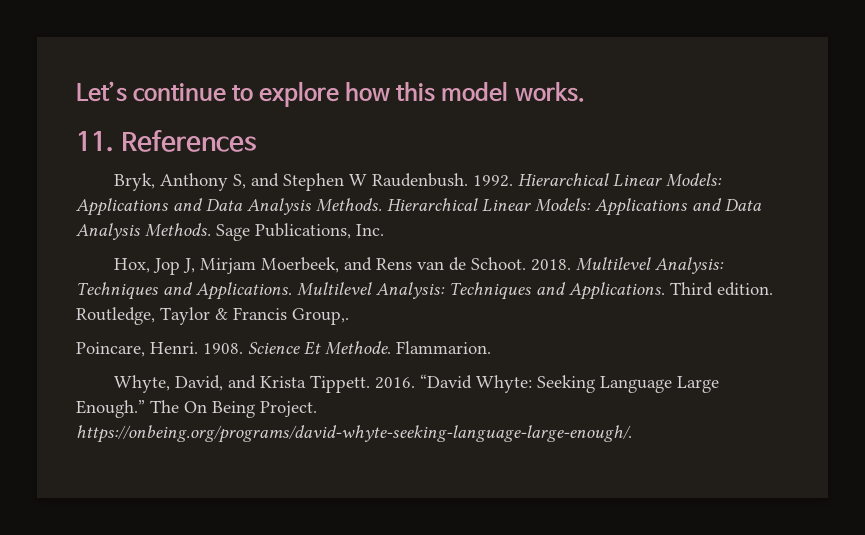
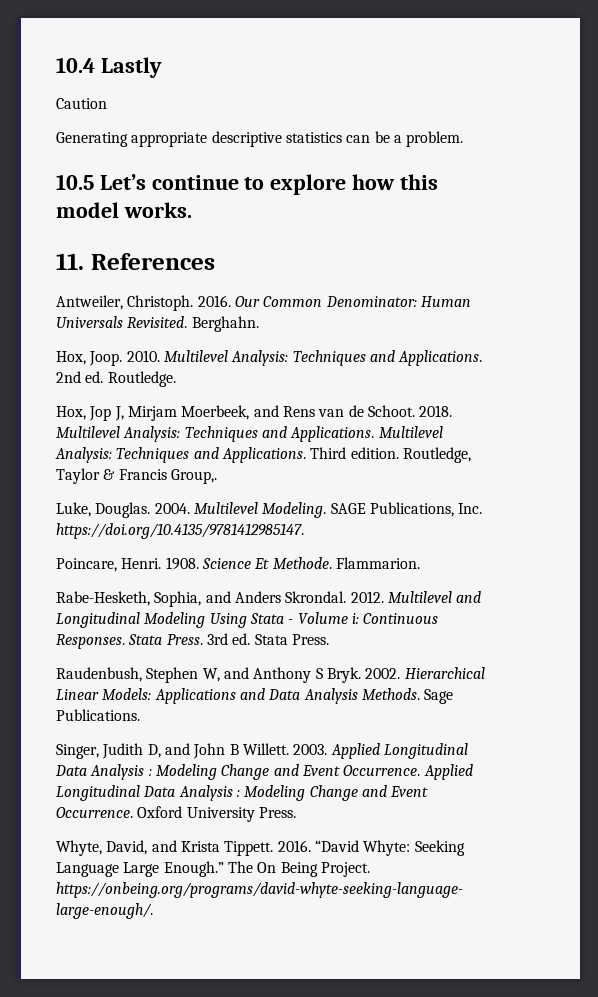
- Let’s continue to explore how this model works.
+ 10.4 Lastly
+ Caution
+ Generating appropriate descriptive statistics can be a problem.
+ 10.5 Let’s continue to explore how this model works.
- Bryk, Anthony S, and Stephen W Raudenbush. 1992. Hierarchical Linear Models: Applications and Data Analysis Methods. Hierarchical Linear Models: Applications and Data Analysis Methods. Sage Publications, Inc.
+ Antweiler, Christoph. 2016. Our Common Denominator: Human Universals Revisited. Berghahn.
+ Hox, Joop. 2010. Multilevel Analysis: Techniques and Applications. 2nd ed. Routledge.
+ Luke, Douglas. 2004. Multilevel Modeling. SAGE Publications, Inc. https://doi.org/10.4135/9781412985147.
+ Rabe-Hesketh, Sophia, and Anders Skrondal. 2012. Multilevel and Longitudinal Modeling Using Stata - Volume i: Continuous Responses. Stata Press. 3rd ed. Stata Press.
+ Raudenbush, Stephen W, and Anthony S Bryk. 2002. Hierarchical Linear Models: Applications and Data Analysis Methods. Sage Publications.
+ Singer, Judith D, and John B Willett. 2003. Applied Longitudinal Data Analysis : Modeling Change and Event Occurrence. Applied Longitudinal Data Analysis : Modeling Change and Event Occurrence. Oxford University Press.

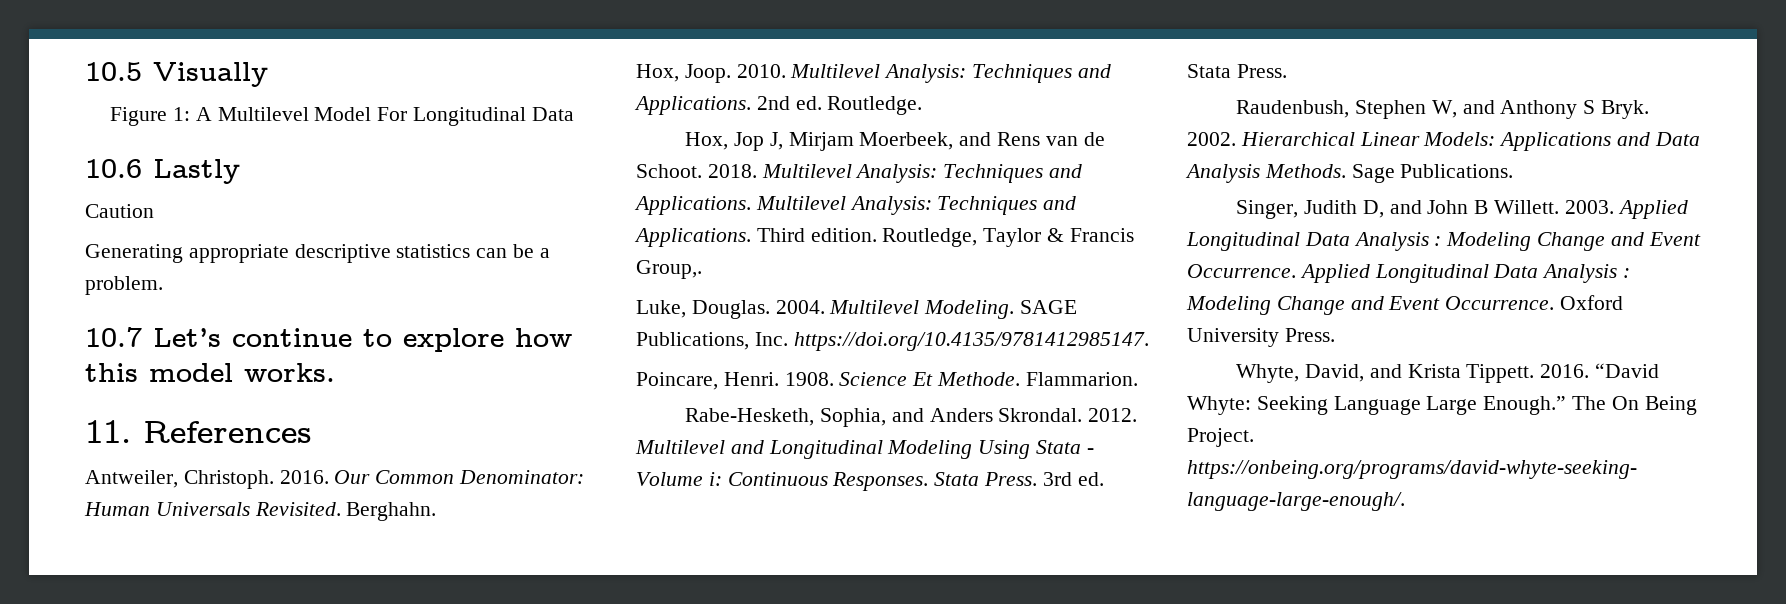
- 10.4 Lastly
+ 10.5 Visually
+ Figure 1: A Multilevel Model For Longitudinal Data
+ 10.6 Lastly
- 10.5 Let’s continue to explore how this model works.
+ 10.7 Let’s continue to explore how this model works.

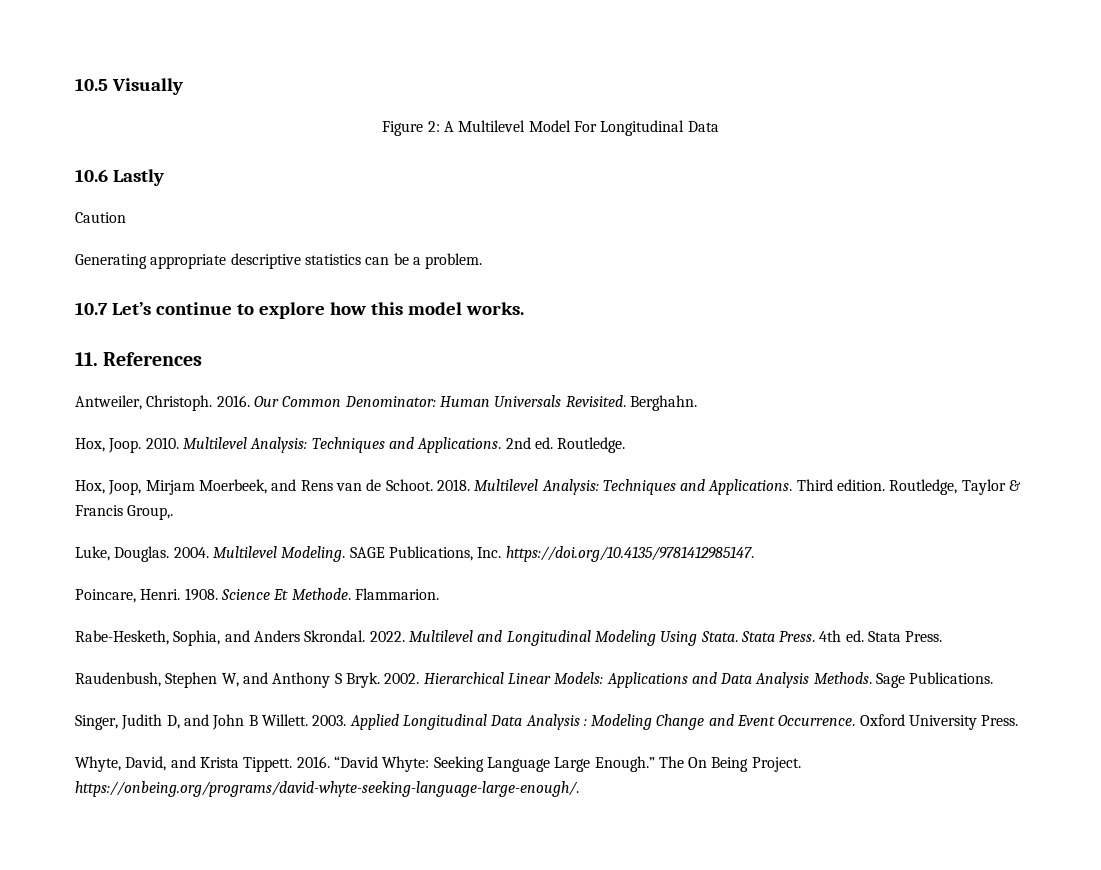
- Figure 1: A Multilevel Model For Longitudinal Data
+ Figure 2: A Multilevel Model For Longitudinal Data
- Hox, Jop J, Mirjam Moerbeek, and Rens van de Schoot.
+ Hox, Joop, Mirjam Moerbeek, and Rens van de Schoot.
- 2018. Multilevel Analysis: Techniques and Applications. Multilevel Analysis: Techniques and Applications.
+ 2018. Multilevel Analysis: Techniques and Applications.
- 2012.
+ 2022.
- Multilevel and Longitudinal Modeling Using Stata - Volume i: Continuous Responses. Stata Press. 3rd ed. Stata Press.
+ Multilevel and Longitudinal Modeling Using Stata. Stata Press. 4th ed. Stata Press.
- Applied Longitudinal Data Analysis : Modeling Change and Event Occurrence. Applied Longitudinal Data Analysis : Modeling Change and Event Occurrence.
+ Applied Longitudinal Data Analysis : Modeling Change and Event Occurrence.

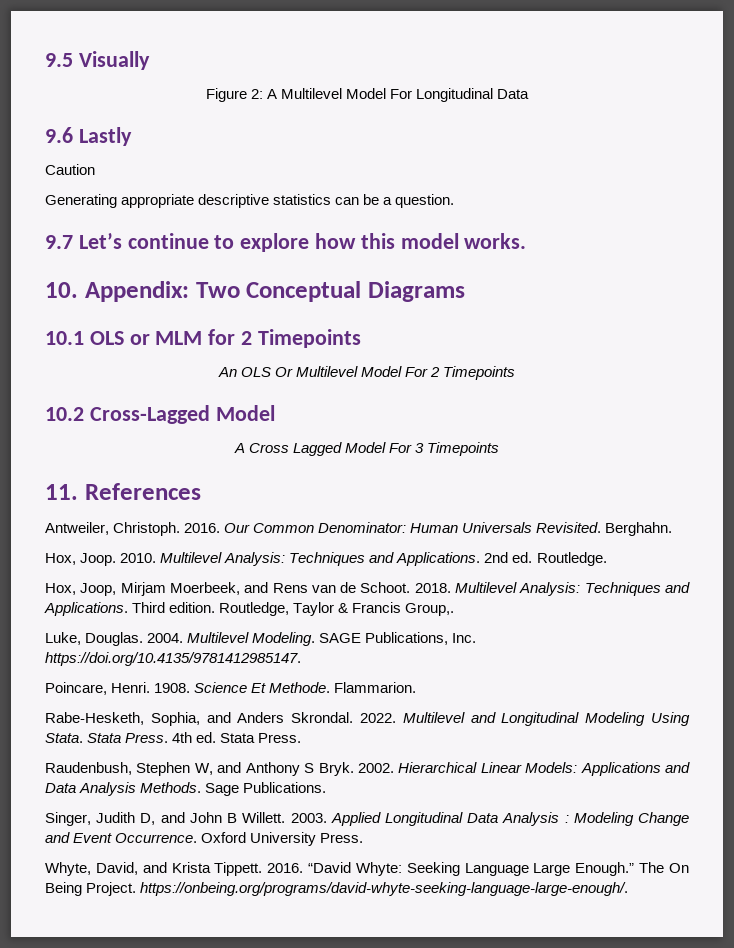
- 10.5 Visually
+ 9.5 Visually
- 10.6 Lastly
+ 9.6 Lastly
- Generating appropriate descriptive statistics can be a problem.
- 10.7 Let’s continue to explore how this model works.
+ Generating appropriate descriptive statistics can be a question.
+ 9.7 Let’s continue to explore how this model works.
+ 10. Appendix: Two Conceptual Diagrams
+ 10.1 OLS or MLM for 2 Timepoints
+ An OLS Or Multilevel Model For 2 Timepoints
+ 10.2 Cross-Lagged Model
+ A Cross Lagged Model For 3 Timepoints

